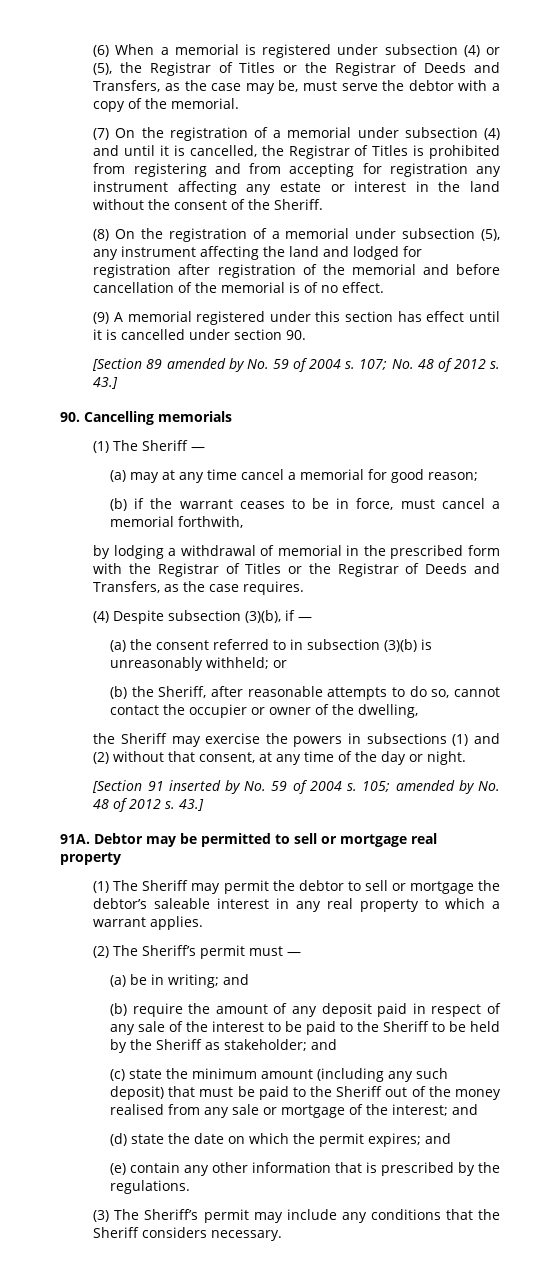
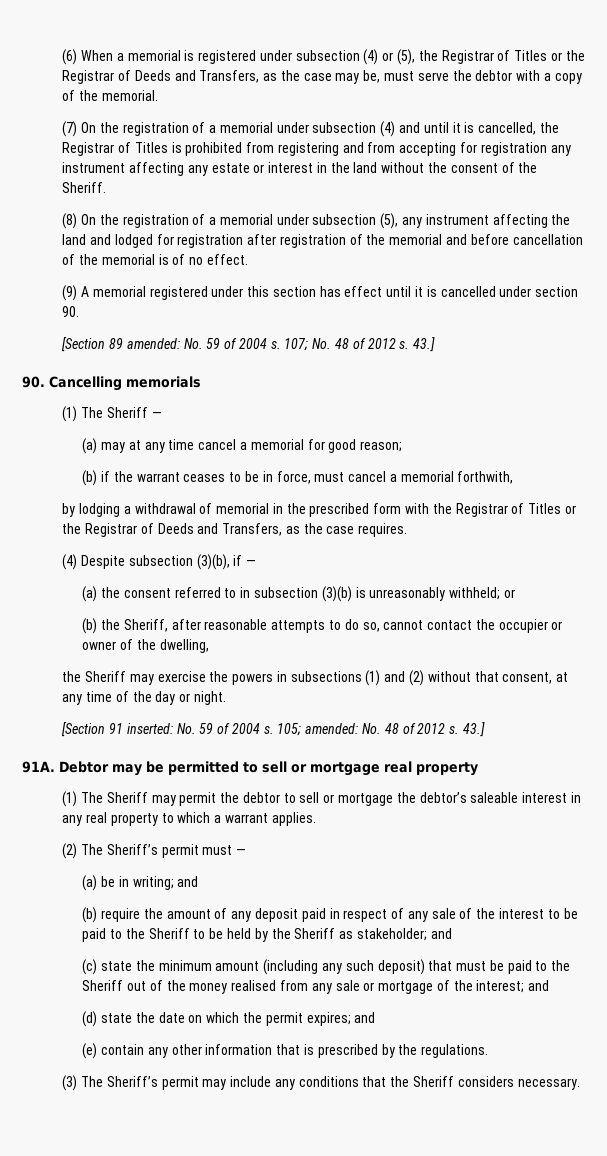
- [Section 89 amended by No. 59 of 2004 s.
+ [Section 89 amended: No. 59 of 2004 s.
- [Section 91 inserted by No. 59 of 2004 s.
+ [Section 91 inserted: No. 59 of 2004 s.
- 105; amended by No. 48 of 2012 s.
+ 105; amended: No. 48 of 2012 s.

